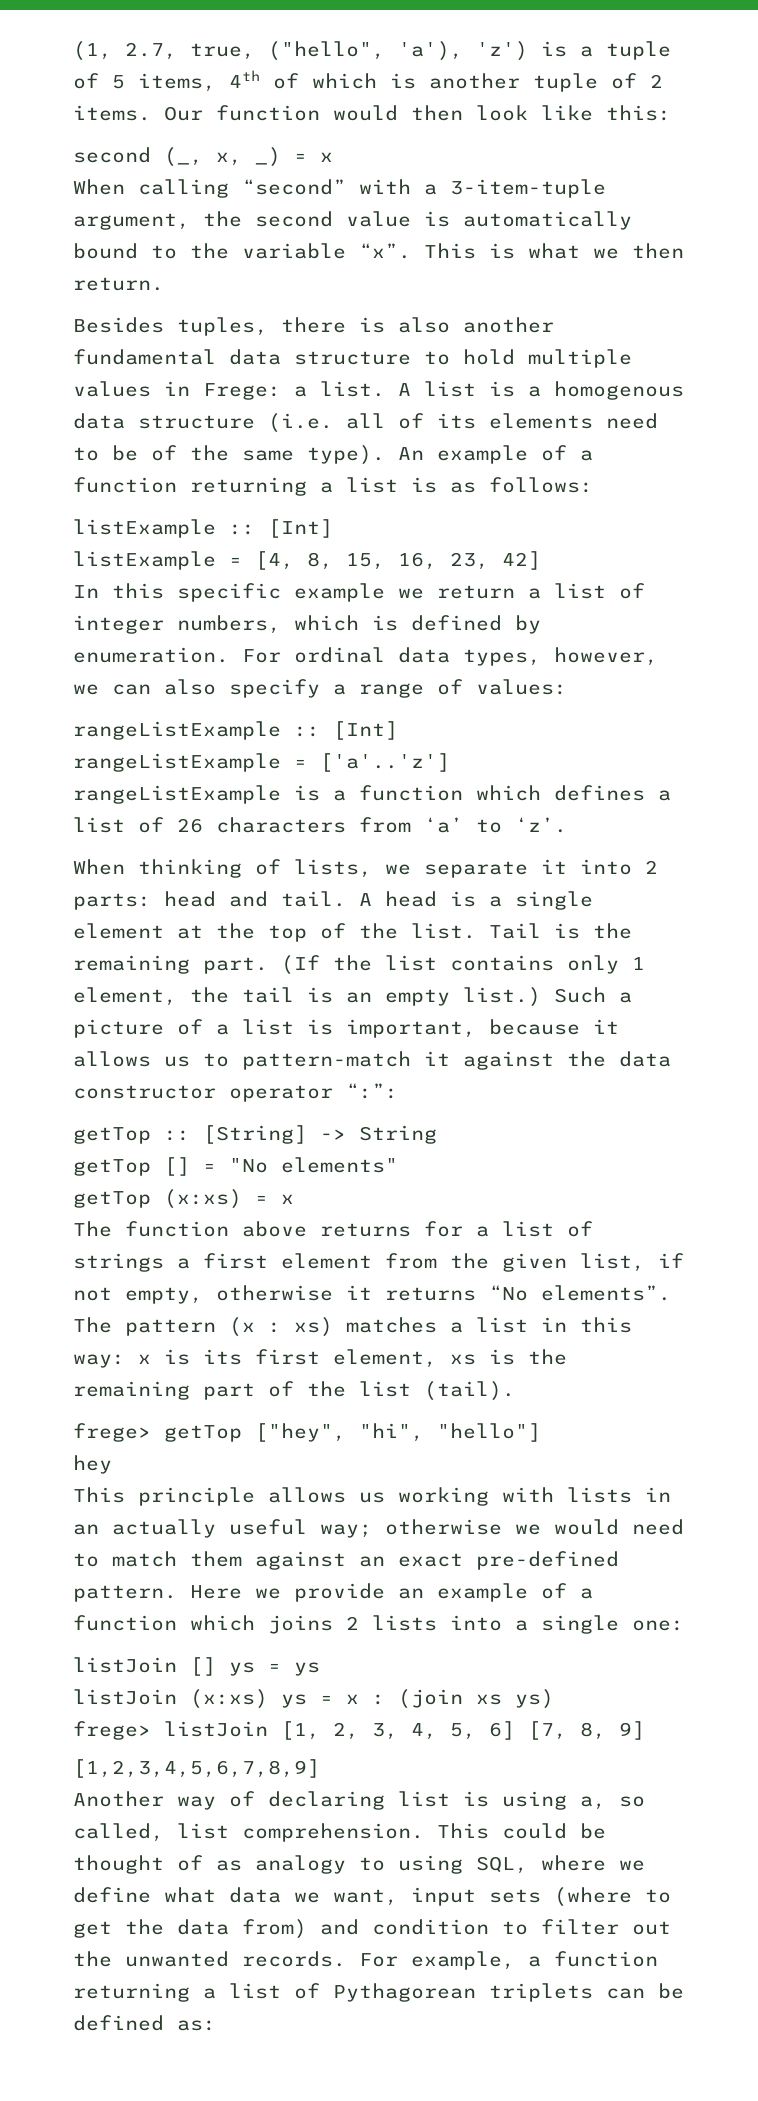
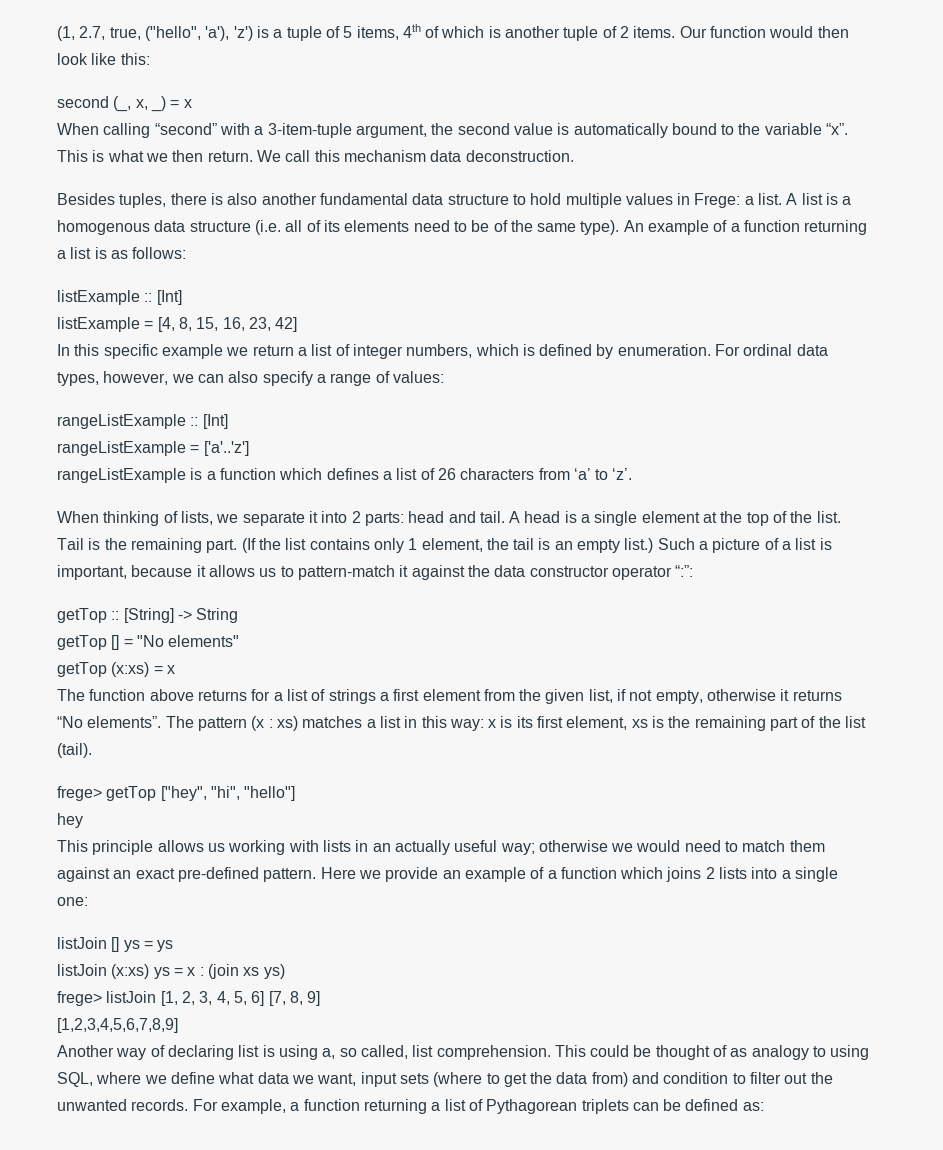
+ We call this mechanism data deconstruction.

